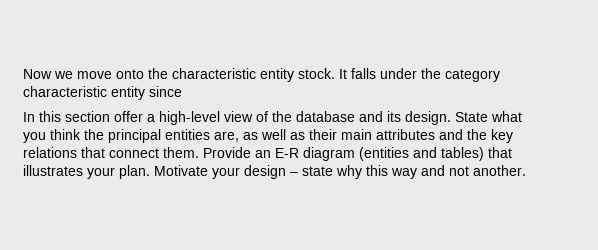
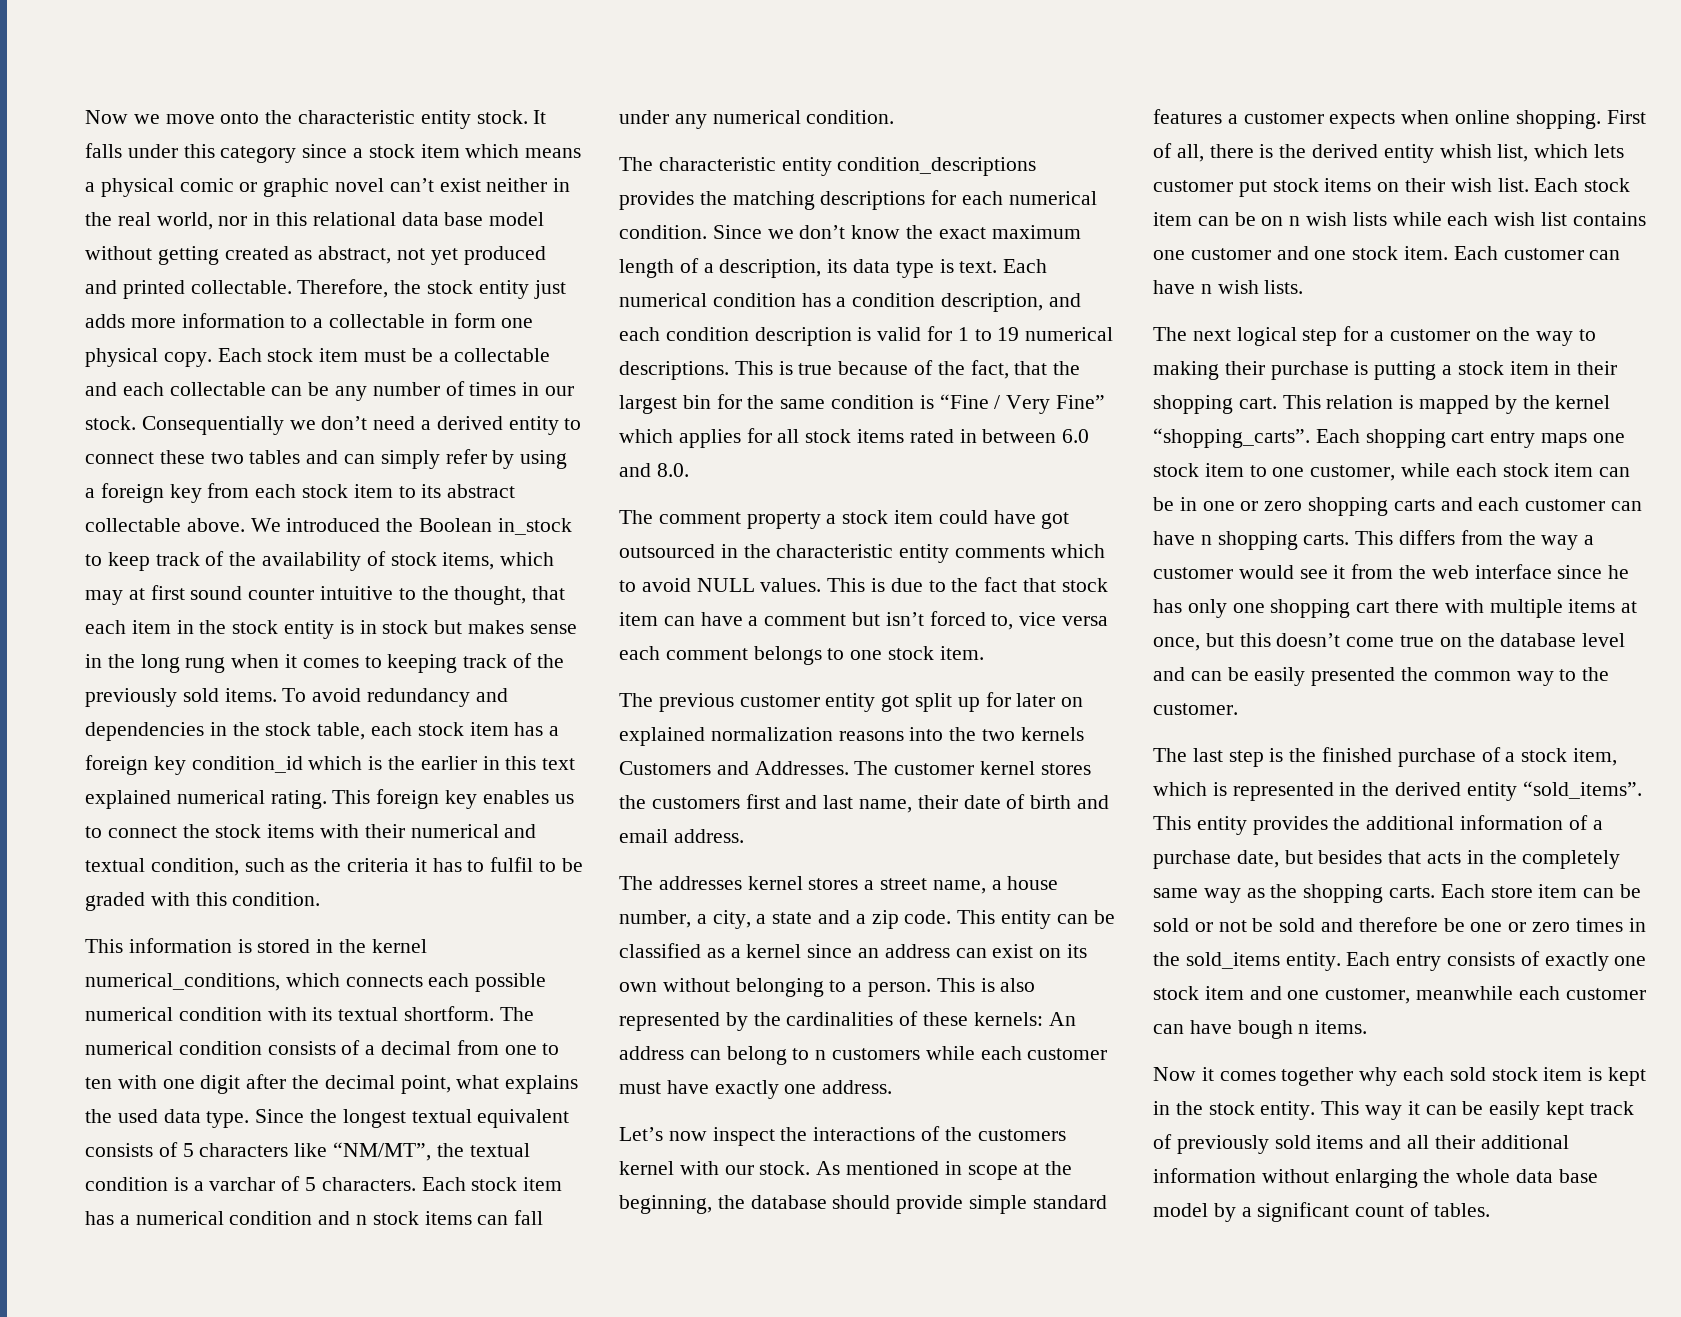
- It falls under the category characteristic entity since
- In this section offer a high-level view of the database and its design. State what you think the principal entities are, as well as their main attributes and the key relations that connect them. Provide an E-R diagram (entities and tables) that illustrates your plan. Motivate your design – state why this way and not another.
+ It falls under this category since a stock item which means a physical comic or graphic novel can’t exist neither in the real world, nor in this relational data base model without getting created as abstract, not yet produced and printed collectable. Therefore, the stock entity just adds more information to a collectable in form one physical copy. Each stock item must be a collectable and each collectable can be any number of times in our stock. Consequentially we don’t need a derived entity to connect these two tables and can simply refer by using a foreign key from each stock item to its abstract collectable above. We introduced the Boolean in_stock to keep track of the availability of stock items, which may at first sound counter intuitive to the thought, that each item in the stock entity is in stock but makes sense in the long rung when it comes to keeping track of the previously sold items. To avoid redundancy and dependencies in the stock table, each stock item has a foreign key condition_id which is the earlier in this text explained numerical rating. This foreign key enables us to connect the stock items with their numerical and textual condition, such as the criteria it has to fulfil to be graded with this condition.
+ This information is stored in the kernel numerical_conditions, which connects each possible numerical condition with its textual shortform. The numerical condition consists of a decimal from one to ten with one digit after the decimal point, what explains the used data type. Since the longest textual equivalent consists of 5 characters like “NM/MT”, the textual condition is a varchar of 5 characters. Each stock item has a numerical condition and n stock items can fall under any numerical condition.
+ The characteristic entity condition_descriptions provides the matching descriptions for each numerical condition. Since we don’t know the exact maximum length of a description, its data type is text. Each numerical condition has a condition description, and each condition description is valid for 1 to 19 numerical descriptions. This is true because of the fact, that the largest bin for the same condition is “Fine / Very Fine” which applies for all stock items rated in between 6.0 and 8.0.
+ The comment property a stock item could have got outsourced in the characteristic entity comments which to avoid NULL values. This is due to the fact that stock item can have a comment but isn’t forced to, vice versa each comment belongs to one stock item.
+ The previous customer entity got split up for later on explained normalization reasons into the two kernels Customers and Addresses. The customer kernel stores the customers first and last name, their date of birth and email address.
+ The addresses kernel stores a street name, a house number, a city, a state and a zip code. This entity can be classified as a kernel since an address can exist on its own without belonging to a person. This is also represented by the cardinalities of these kernels: An address can belong to n customers while each customer must have exactly one address.
+ Let’s now inspect the interactions of the customers kernel with our stock. As mentioned in scope at the beginning, the database should provide simple standard features a customer expects when online shopping. First of all, there is the derived entity whish list, which lets customer put stock items on their wish list. Each stock item can be on n wish lists while each wish list contains one customer and one stock item. Each customer can have n wish lists.
+ The next logical step for a customer on the way to making their purchase is putting a stock item in their shopping cart. This relation is mapped by the kernel “shopping_carts”. Each shopping cart entry maps one stock item to one customer, while each stock item can be in one or zero shopping carts and each customer can have n shopping carts. This differs from the way a customer would see it from the web interface since he has only one shopping cart there with multiple items at once, but this doesn’t come true on the database level and can be easily presented the common way to the customer.
+ The last step is the finished purchase of a stock item, which is represented in the derived entity “sold_items”. This entity provides the additional information of a purchase date, but besides that acts in the completely same way as the shopping carts. Each store item can be sold or not be sold and therefore be one or zero times in the sold_items entity. Each entry consists of exactly one stock item and one customer, meanwhile each customer can have bough n items.
+ Now it comes together why each sold stock item is kept in the stock entity. This way it can be easily kept track of previously sold items and all their additional information without enlarging the whole data base model by a significant count of tables.

